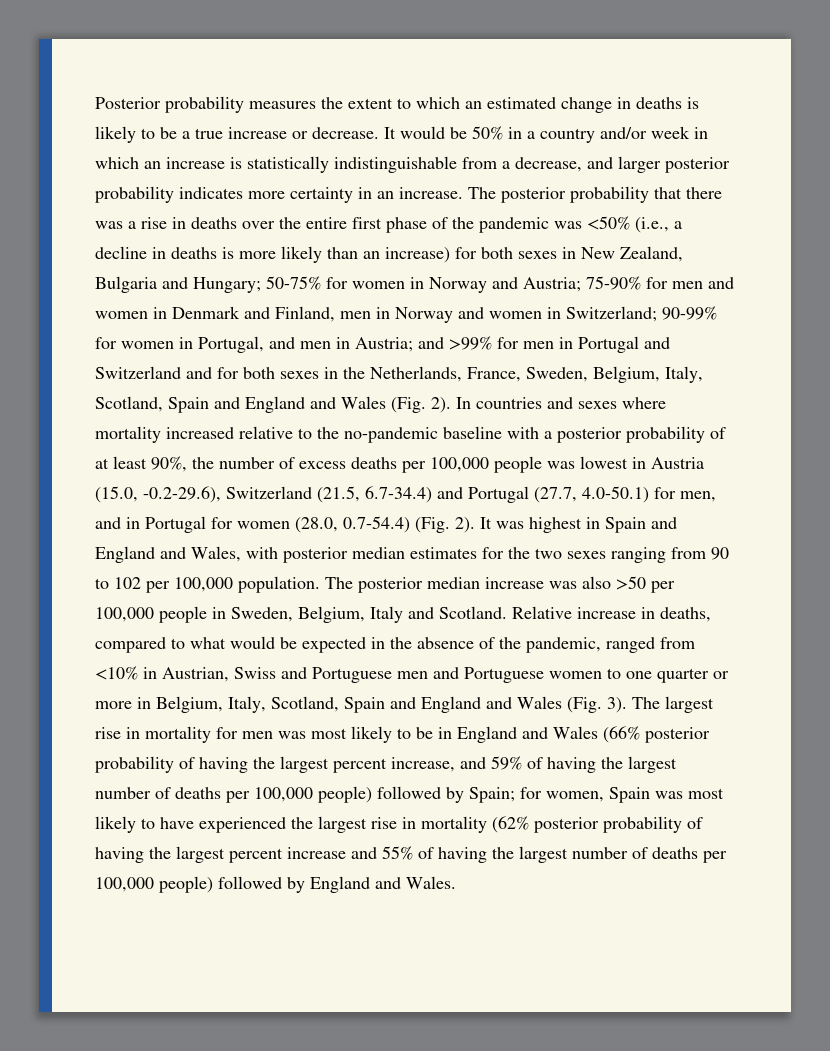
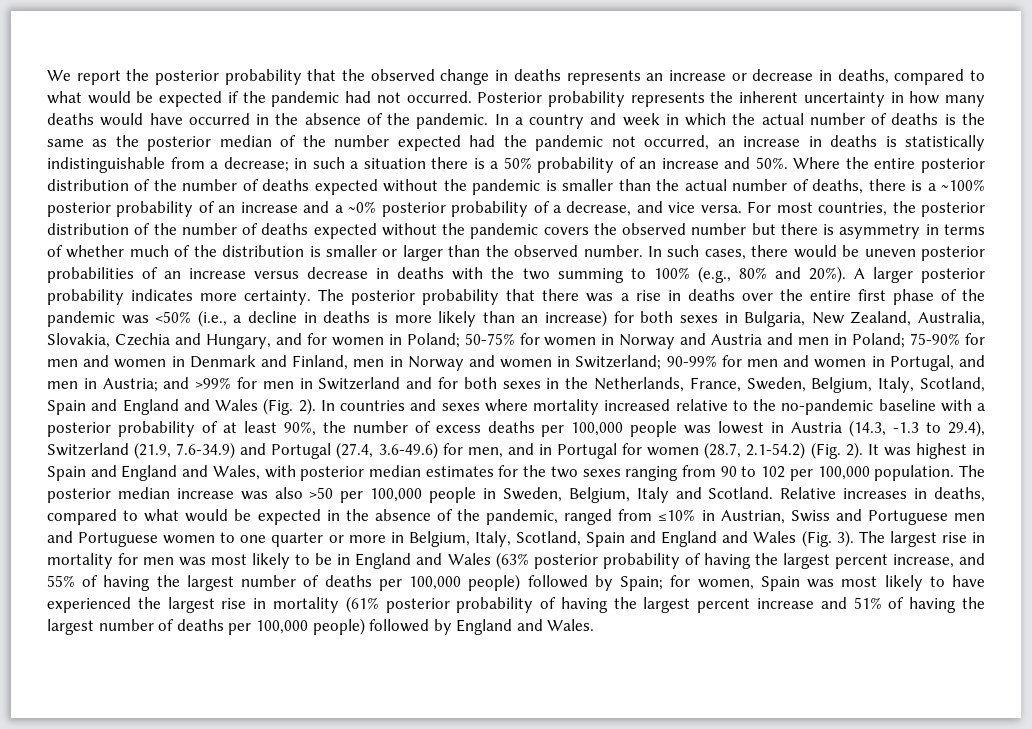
- Posterior probability measures the extent to which an estimated change in deaths is likely to be a true increase or decrease. It would be 50% in a country and/or week in which an increase is statistically indistinguishable from a decrease, and larger posterior probability indicates more certainty in an increase.
+ We report the posterior probability that the observed change in deaths represents an increase or decrease in deaths, compared to what would be expected if the pandemic had not occurred. Posterior probability represents the inherent uncertainty in how many deaths would have occurred in the absence of the pandemic. In a country and week in which the actual number of deaths is the same as the posterior median of the number expected had the pandemic not occurred, an increase in deaths is statistically indistinguishable from a decrease; in such a situation there is a 50% probability of an increase and 50%. Where the entire posterior distribution of the number of deaths expected without the pandemic is smaller than the actual number of deaths, there is a ~100% posterior probability of an increase and a ~0% posterior probability of a decrease, and vice versa. For most countries, the posterior distribution of the number of deaths expected without the pandemic covers the observed number but there is asymmetry in terms of whether much of the distribution is smaller or larger than the observed number. In such cases, there would be uneven posterior probabilities of an increase versus decrease in deaths with the two summing to 100% (e.g., 80% and 20%). A larger posterior probability indicates more certainty.
- The posterior probability that there was a rise in deaths over the entire first phase of the pandemic was <50% (i.e., a decline in deaths is more likely than an increase) for both sexes in New Zealand, Bulgaria and Hungary;
+ The posterior probability that there was a rise in deaths over the entire first phase of the pandemic was <50% (i.e., a decline in deaths is more likely than an increase) for both sexes in Bulgaria, New Zealand, Australia, Slovakia, Czechia and Hungary, and for women in Poland;
- 50-75% for women in Norway and Austria;
+ 50-75% for women in Norway and Austria and men in Poland;
- 90-99% for women in Portugal, and men in Austria;
+ 90-99% for men and women in Portugal, and men in Austria;
- and >99% for men in Portugal and Switzerland and for both sexes in the Netherlands, France, Sweden, Belgium, Italy, Scotland, Spain and England and Wales (Fig. 2).
+ and >99% for men in Switzerland and for both sexes in the Netherlands, France, Sweden, Belgium, Italy, Scotland, Spain and England and Wales (Fig. 2).
- In countries and sexes where mortality increased relative to the no-pandemic baseline with a posterior probability of at least 90%, the number of excess deaths per 100,000 people was lowest in Austria (15.0, -0.2-29.6), Switzerland (21.5, 6.7-34.4) and Portugal (27.7, 4.0-50.1) for men, and in Portugal for women (28.0, 0.7-54.4) (Fig. 2).
+ In countries and sexes where mortality increased relative to the no-pandemic baseline with a posterior probability of at least 90%, the number of excess deaths per 100,000 people was lowest in Austria (14.3, -1.3 to 29.4), Switzerland (21.9, 7.6-34.9) and Portugal (27.4, 3.6-49.6) for men, and in Portugal for women (28.7, 2.1-54.2) (Fig. 2).
- Relative increase in deaths, compared to what would be expected in the absence of the pandemic, ranged from <10% in Austrian, Swiss and Portuguese men and Portuguese women to one quarter or more in Belgium, Italy, Scotland, Spain and England and Wales (Fig. 3).
+ Relative increases in deaths, compared to what would be expected in the absence of the pandemic, ranged from ≤10% in Austrian, Swiss and Portuguese men and Portuguese women to one quarter or more in Belgium, Italy, Scotland, Spain and England and Wales (Fig. 3).
- The largest rise in mortality for men was most likely to be in England and Wales (66% posterior probability of having the largest percent increase, and 59% of having the largest number of deaths per 100,000 people) followed by Spain;
+ The largest rise in mortality for men was most likely to be in England and Wales (63% posterior probability of having the largest percent increase, and 55% of having the largest number of deaths per 100,000 people) followed by Spain;
- for women, Spain was most likely to have experienced the largest rise in mortality (62% posterior probability of having the largest percent increase and 55% of having the largest number of deaths per 100,000 people) followed by England and Wales.
+ for women, Spain was most likely to have experienced the largest rise in mortality (61% posterior probability of having the largest percent increase and 51% of having the largest number of deaths per 100,000 people) followed by England and Wales.

